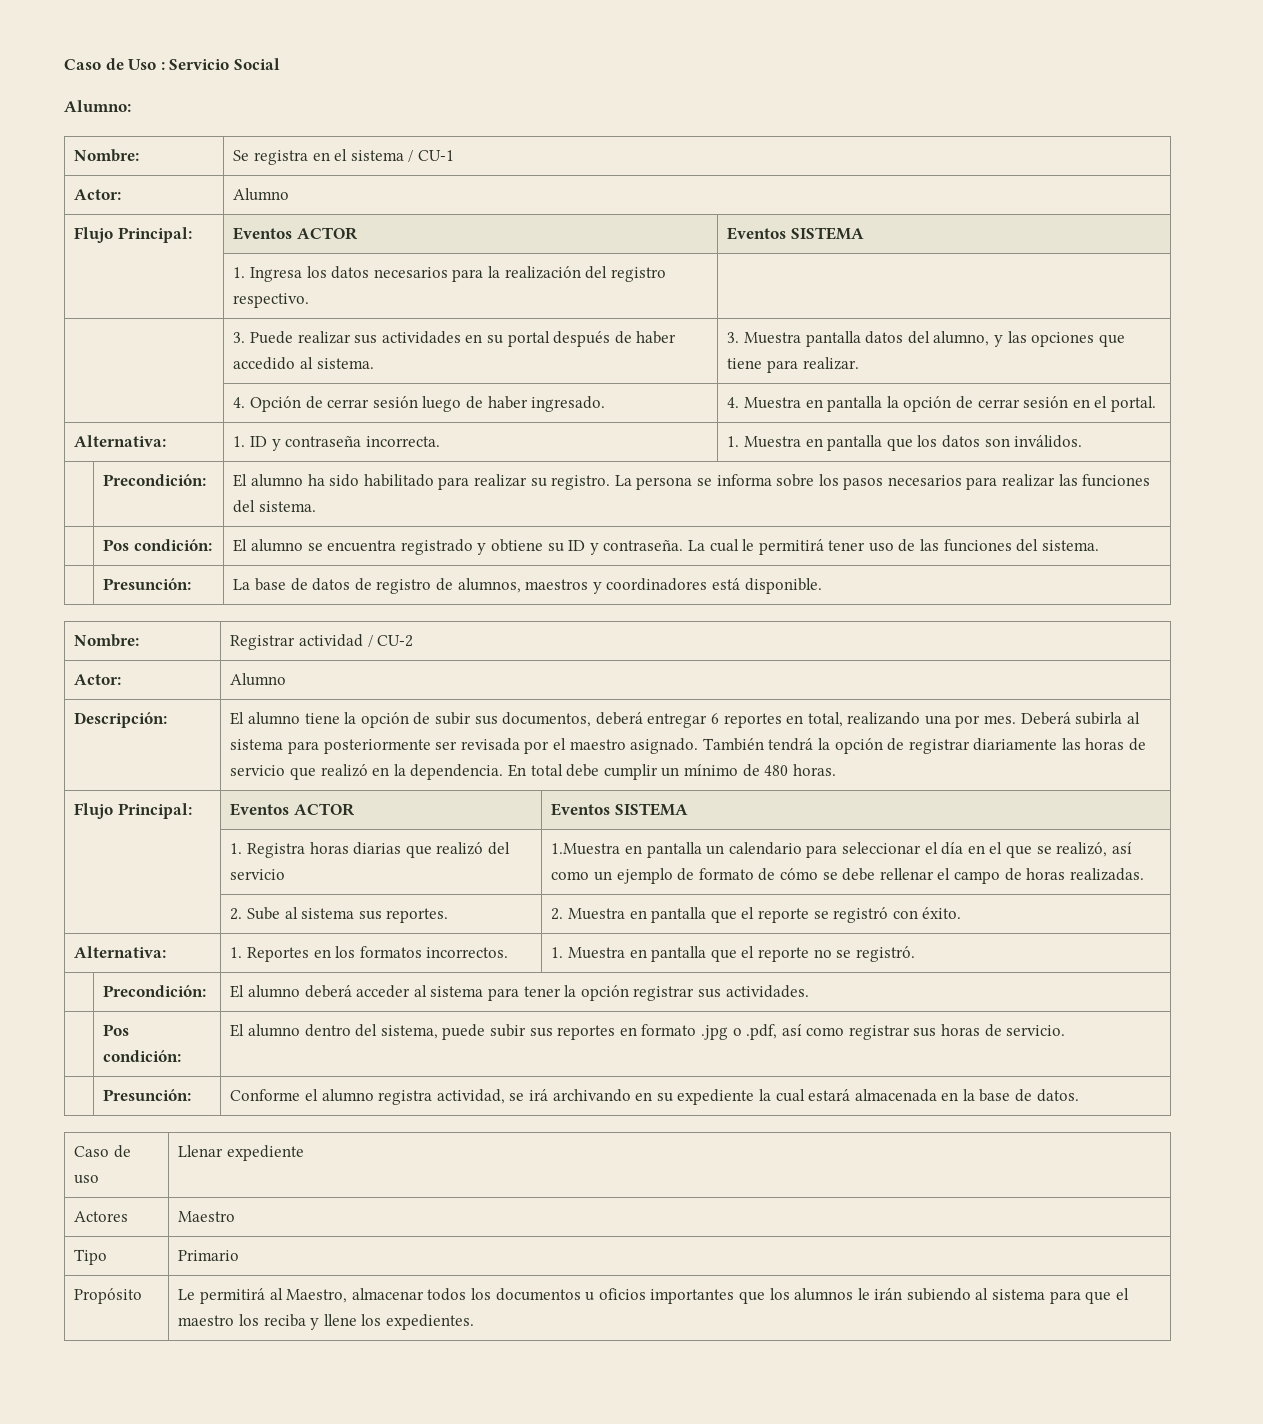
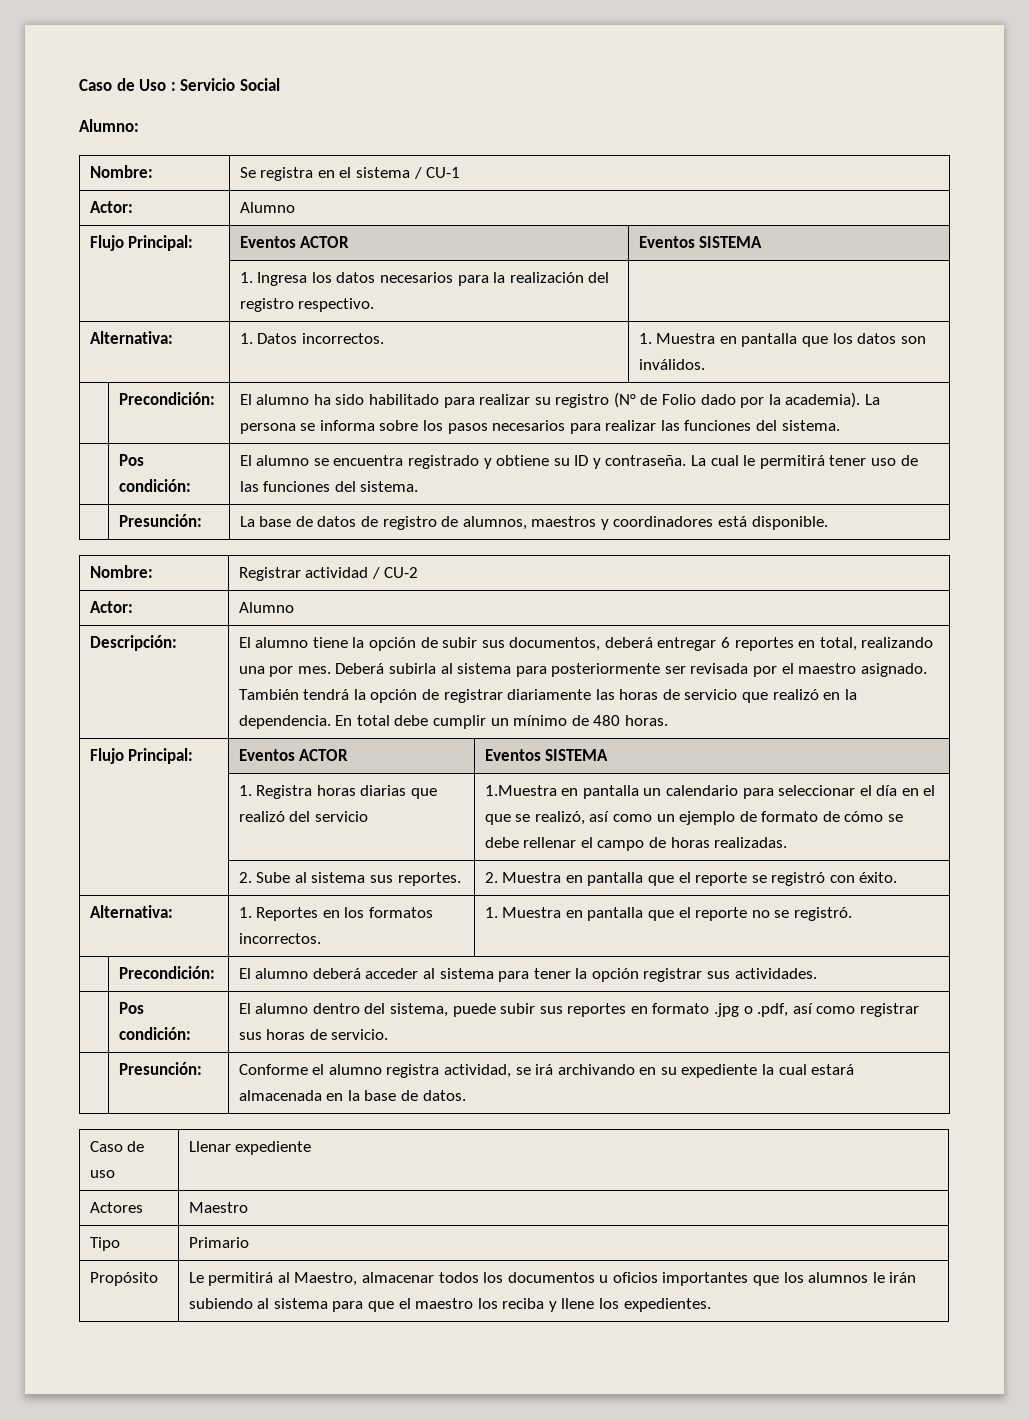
- | 3. Puede realizar sus actividades en su portal después de haber accedido al sistema. | 3. Muestra pantalla datos del alumno, y las opciones que tiene para realizar.
- | 4. Opción de cerrar sesión luego de haber ingresado. | 4. Muestra en pantalla la opción de cerrar sesión en el portal.
- Alternativa: | 1. ID y contraseña incorrecta. | 1. Muestra en pantalla que los datos son inválidos.
+ Alternativa: | 1. Datos incorrectos. | 1. Muestra en pantalla que los datos son inválidos.
- | Precondición: | El alumno ha sido habilitado para realizar su registro. La persona se informa sobre los pasos necesarios para realizar las funciones del sistema.
+ | Precondición: | El alumno ha sido habilitado para realizar su registro (N° de Folio dado por la academia). La persona se informa sobre los pasos necesarios para realizar las funciones del sistema.

